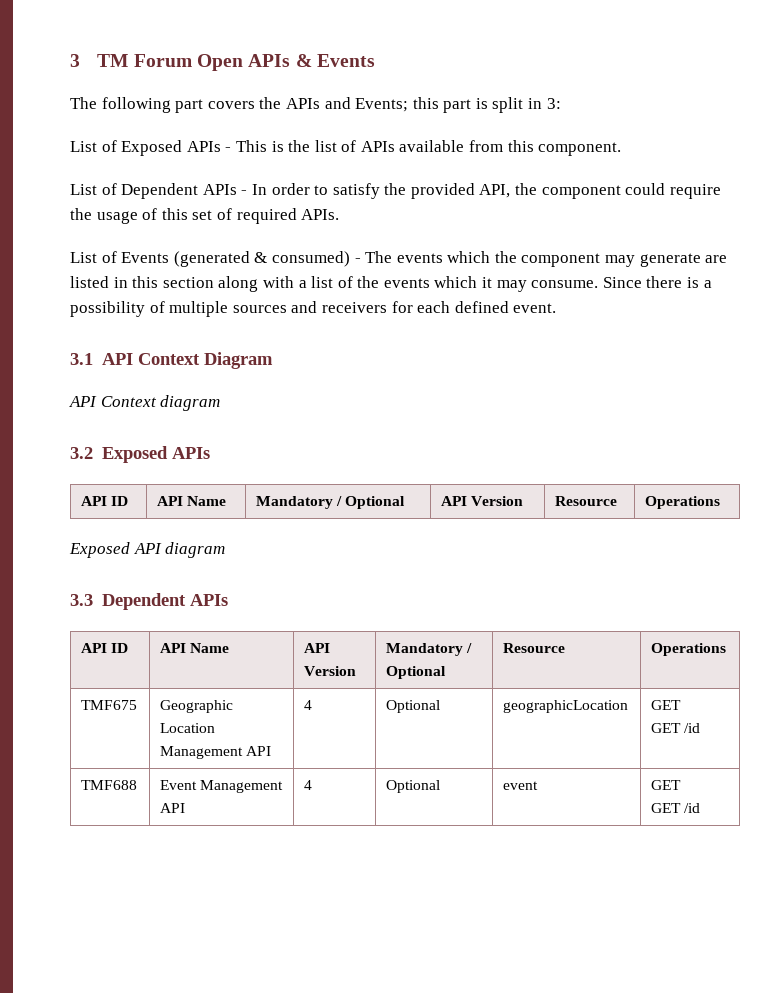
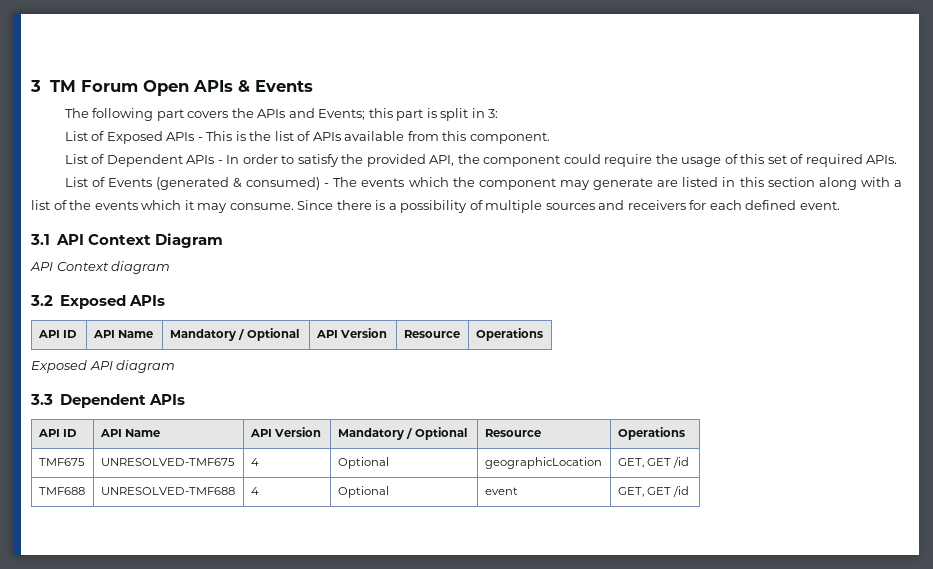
- TMF675 | Geographic Location Management API | 4 | Optional | geographicLocation | GET
- GET /id
+ TMF675 | UNRESOLVED-TMF675 | 4 | Optional | geographicLocation | GET, GET /id
- TMF688 | Event Management API | 4 | Optional | event | GET
- GET /id
+ TMF688 | UNRESOLVED-TMF688 | 4 | Optional | event | GET, GET /id

